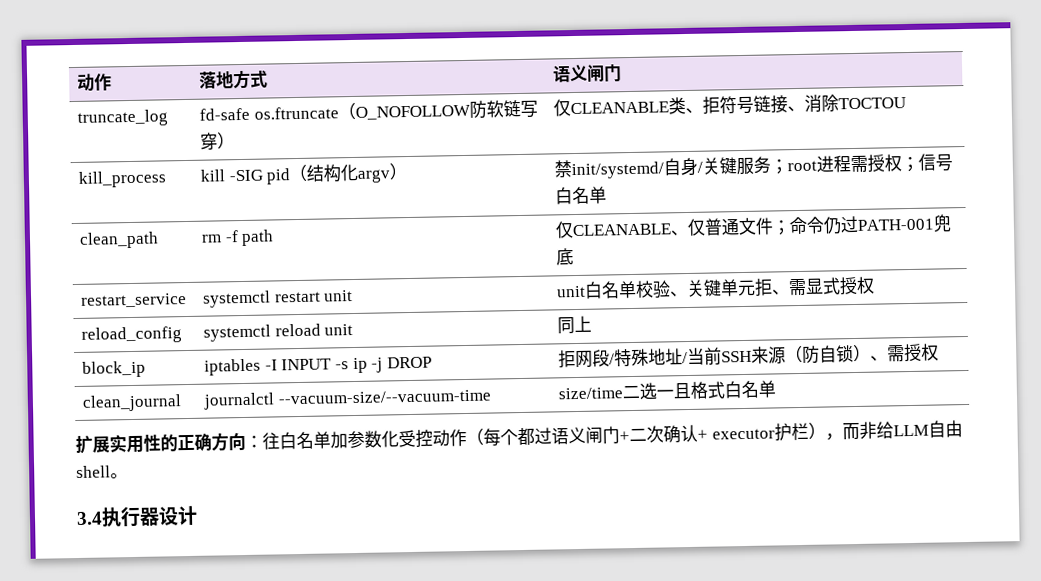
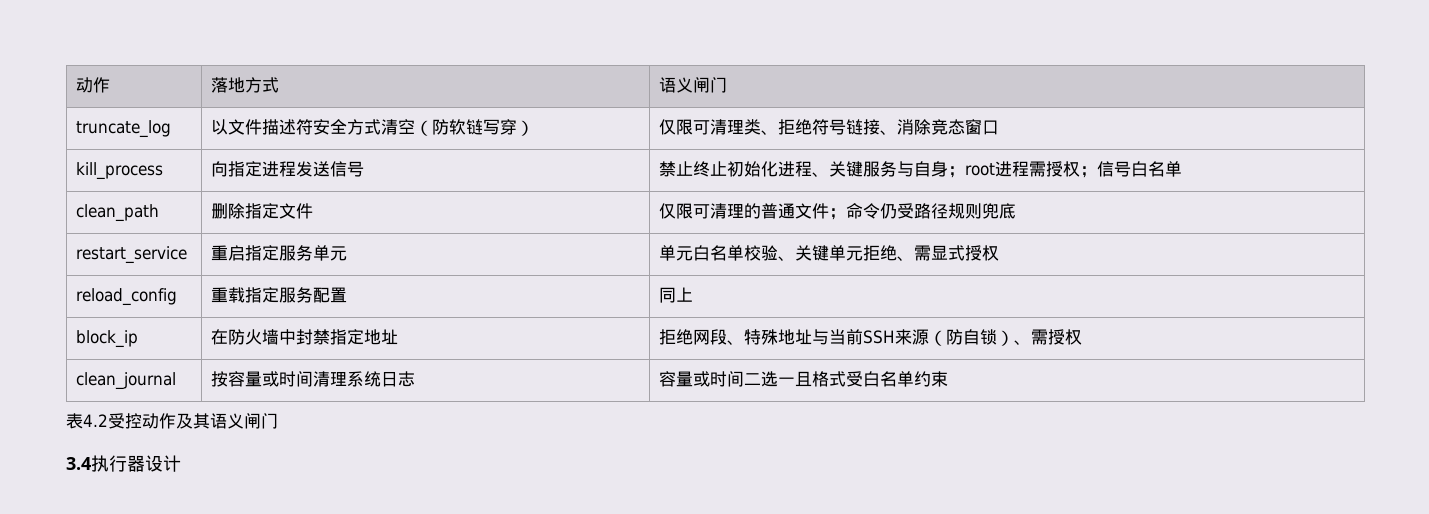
- truncate_log | fd-safe os.ftruncate（O_NOFOLLOW防软链写穿） | 仅CLEANABLE类、拒符号链接、消除TOCTOU
+ truncate_log | 以文件描述符安全方式清空（防软链写穿） | 仅限可清理类、拒绝符号链接、消除竞态窗口
- kill_process | kill -SIG pid（结构化argv） | 禁init/systemd/自身/关键服务；root进程需授权；信号白名单
+ kill_process | 向指定进程发送信号 | 禁止终止初始化进程、关键服务与自身；root进程需授权；信号白名单
- clean_path | rm -f path | 仅CLEANABLE、仅普通文件；命令仍过PATH-001兜底
+ clean_path | 删除指定文件 | 仅限可清理的普通文件；命令仍受路径规则兜底
- restart_service | systemctl restart unit | unit白名单校验、关键单元拒、需显式授权
+ restart_service | 重启指定服务单元 | 单元白名单校验、关键单元拒绝、需显式授权
- reload_config | systemctl reload unit | 同上
- block_ip | iptables -I INPUT -s ip -j DROP | 拒网段/特殊地址/当前SSH来源（防自锁）、需授权
+ reload_config | 重载指定服务配置 | 同上
+ block_ip | 在防火墙中封禁指定地址 | 拒绝网段、特殊地址与当前SSH来源（防自锁）、需授权
- clean_journal | journalctl --vacuum-size/--vacuum-time | size/time二选一且格式白名单
- 扩展实用性的正确方向：往白名单加参数化受控动作（每个都过语义闸门+二次确认+ executor护栏），而非给LLM自由shell。
+ clean_journal | 按容量或时间清理系统日志 | 容量或时间二选一且格式受白名单约束
+ 表4.2受控动作及其语义闸门

